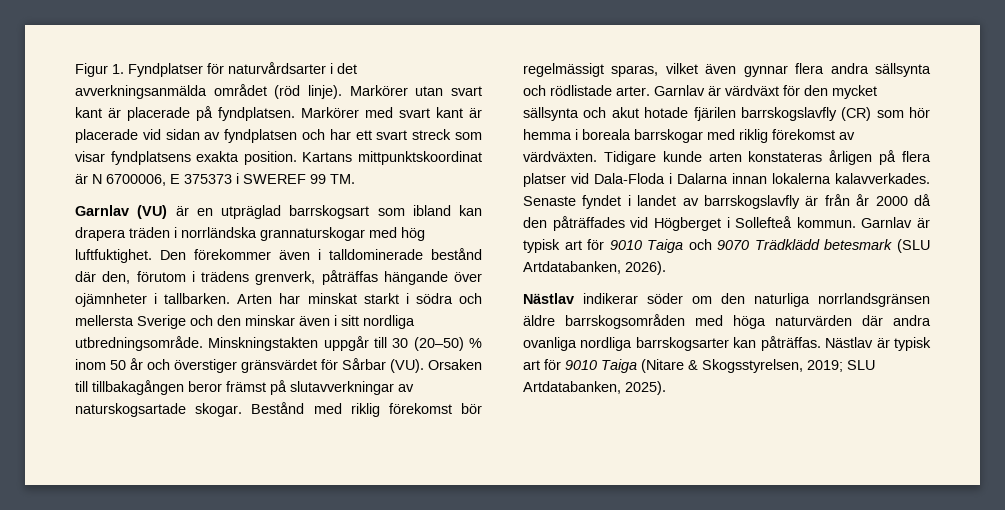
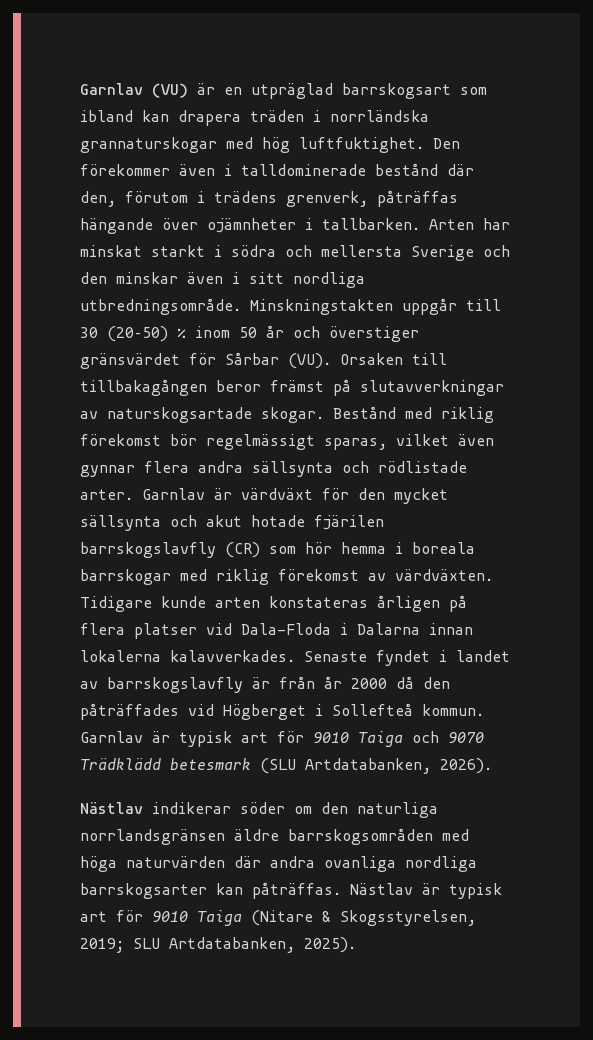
- Figur 1. Fyndplatser för naturvårdsarter i det avverkningsanmälda området (röd linje). Markörer utan svart kant är placerade på fyndplatsen. Markörer med svart kant är placerade vid sidan av fyndplatsen och har ett svart streck som visar fyndplatsens exakta position. Kartans mittpunktskoordinat är N 6700006, E 375373 i SWEREF 99 TM.

